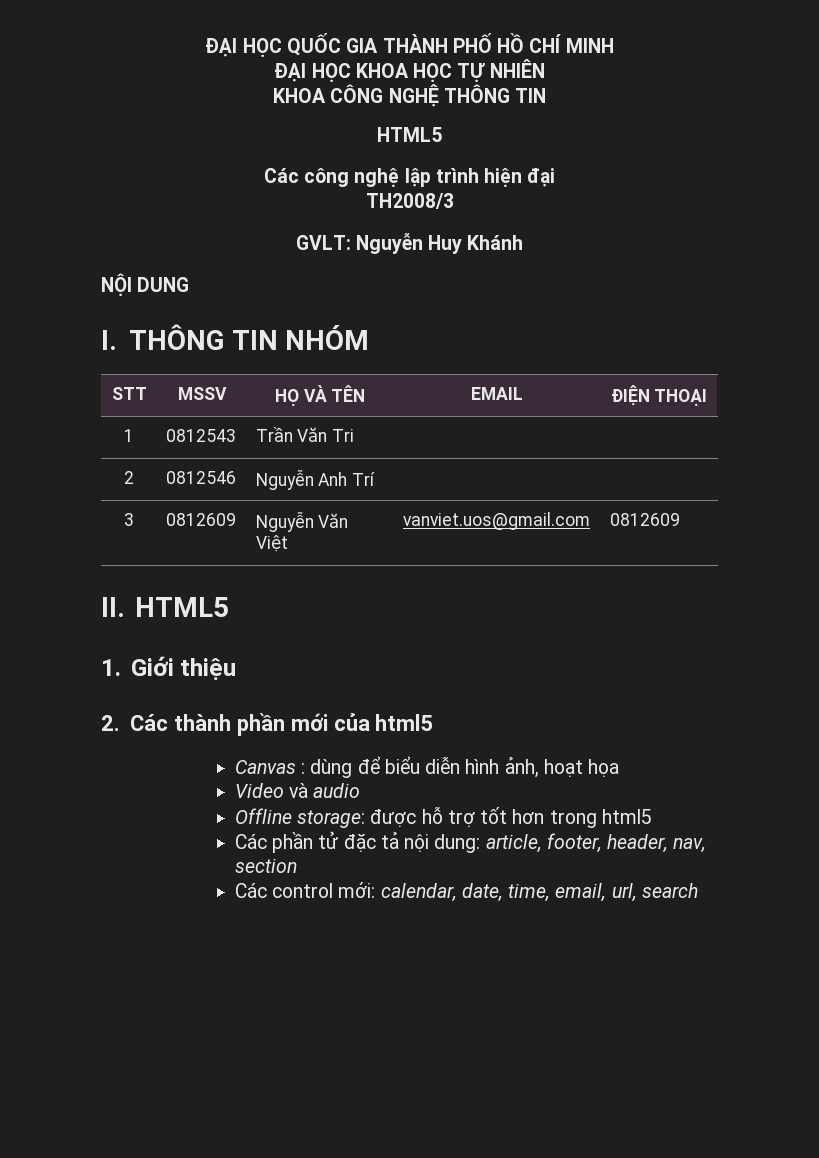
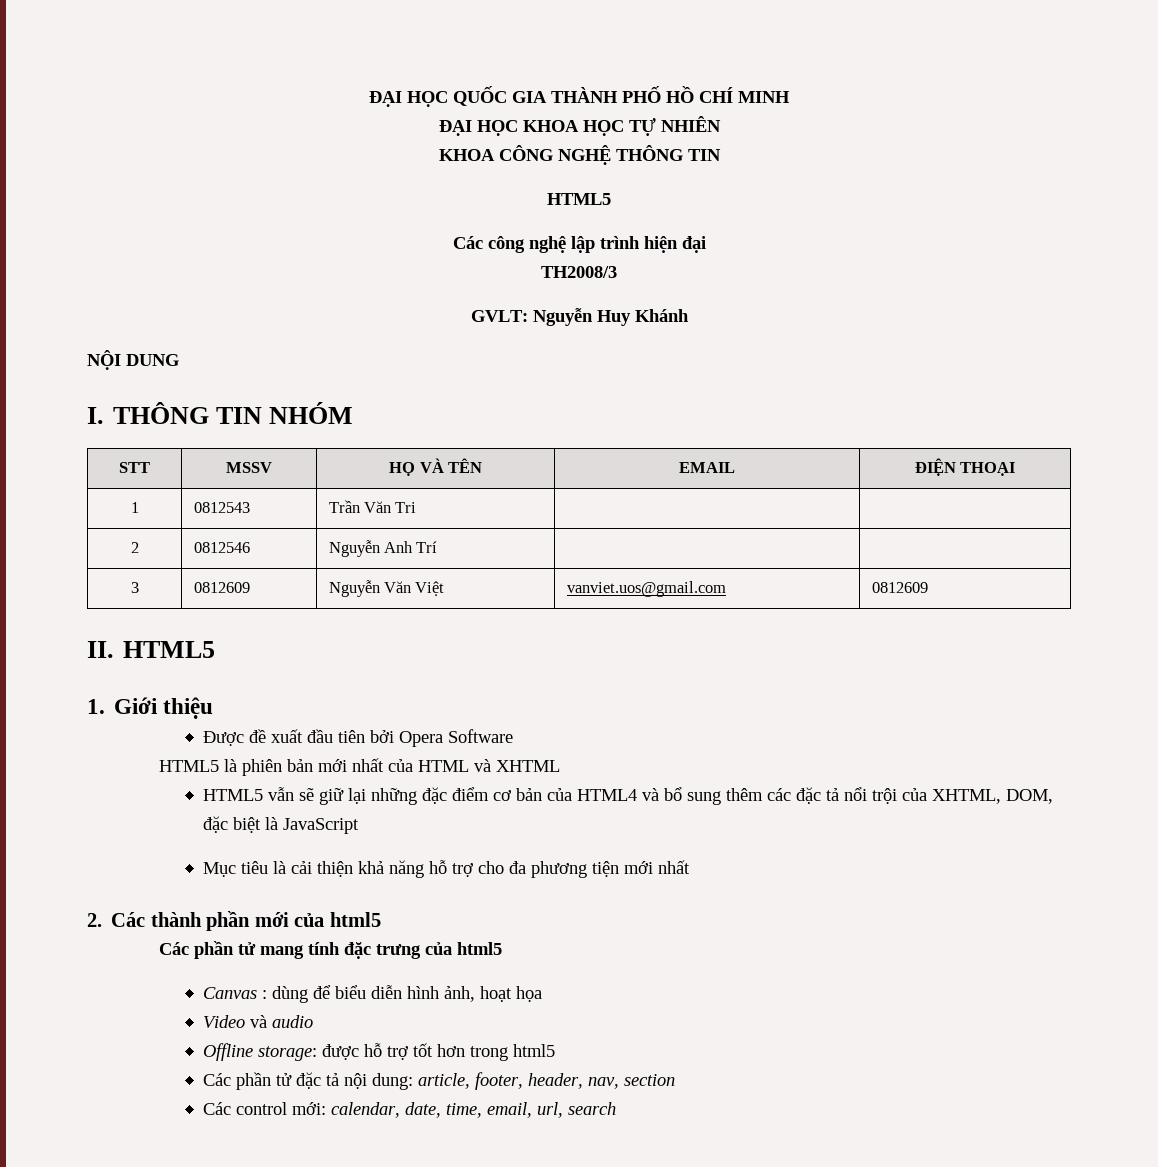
+ Được đề xuất đầu tiên bởi Opera Software
+ HTML5 là phiên bản mới nhất của HTML và XHTML
+ HTML5 vẫn sẽ giữ lại những đặc điểm cơ bản của HTML4 và bổ sung thêm các đặc tả nổi trội của XHTML, DOM, đặc biệt là JavaScript
+ Mục tiêu là cải thiện khả năng hỗ trợ cho đa phương tiện mới nhất
+ Các phần tử mang tính đặc trưng của html5

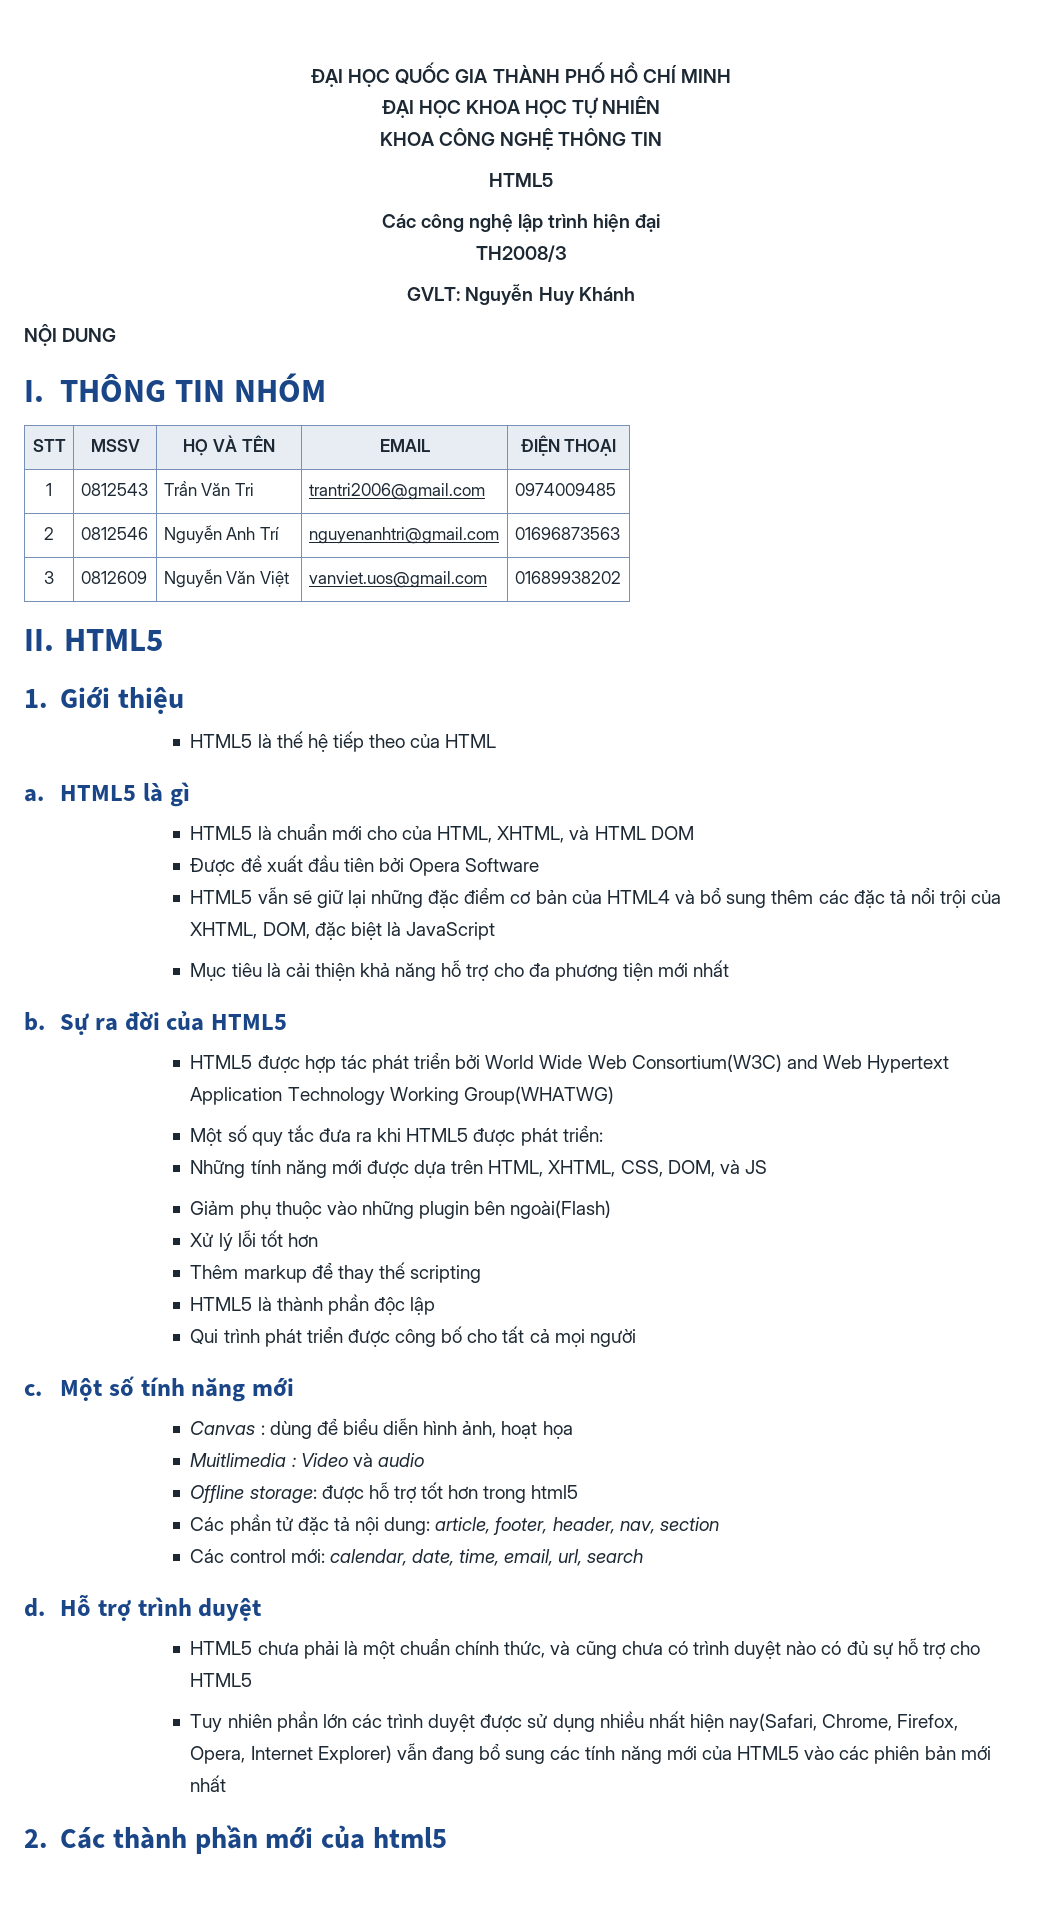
- 1 | 0812543 | Trần Văn Tri | |
+ 1 | 0812543 | Trần Văn Tri | trantri2006@gmail.com | 0974009485
- 2 | 0812546 | Nguyễn Anh Trí | |
+ 2 | 0812546 | Nguyễn Anh Trí | nguyenanhtri@gmail.com | 01696873563
- 3 | 0812609 | Nguyễn Văn Việt | vanviet.uos@gmail.com | 0812609
+ 3 | 0812609 | Nguyễn Văn Việt | vanviet.uos@gmail.com | 01689938202
+ HTML5 là thế hệ tiếp theo của HTML
+ a. HTML5 là gì
+ HTML5 là chuẩn mới cho của HTML, XHTML, và HTML DOM
- HTML5 là phiên bản mới nhất của HTML và XHTML
- 2. Các thành phần mới của html5
- Các phần tử mang tính đặc trưng của html5
+ b. Sự ra đời của HTML5
+ HTML5 được hợp tác phát triển bởi World Wide Web Consortium(W3C) and Web Hypertext Application Technology Working Group(WHATWG)
+ Một số quy tắc đưa ra khi HTML5 được phát triển:
+ Những tính năng mới được dựa trên HTML, XHTML, CSS, DOM, và JS
+ Giảm phụ thuộc vào những plugin bên ngoài(Flash)
+ Xử lý lỗi tốt hơn
+ Thêm markup để thay thế scripting
+ HTML5 là thành phần độc lập
+ Qui trình phát triển được công bố cho tất cả mọi người
+ c. Một số tính năng mới
- Video và audio
+ Muitlimedia : Video và audio
+ d. Hỗ trợ trình duyệt
+ HTML5 chưa phải là một chuẩn chính thức, và cũng chưa có trình duyệt nào có đủ sự hỗ trợ cho HTML5
+ Tuy nhiên phần lớn các trình duyệt được sử dụng nhiều nhất hiện nay(Safari, Chrome, Firefox, Opera, Internet Explorer) vẫn đang bổ sung các tính năng mới của HTML5 vào các phiên bản mới nhất
+ 2. Các thành phần mới của html5

